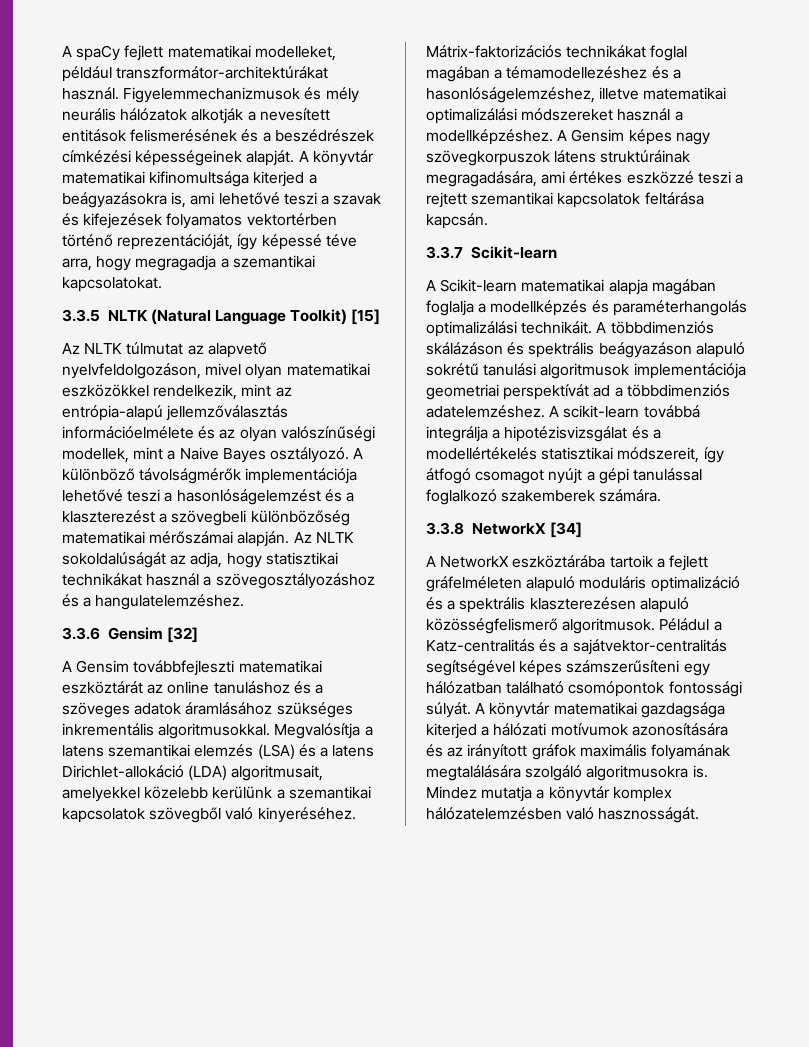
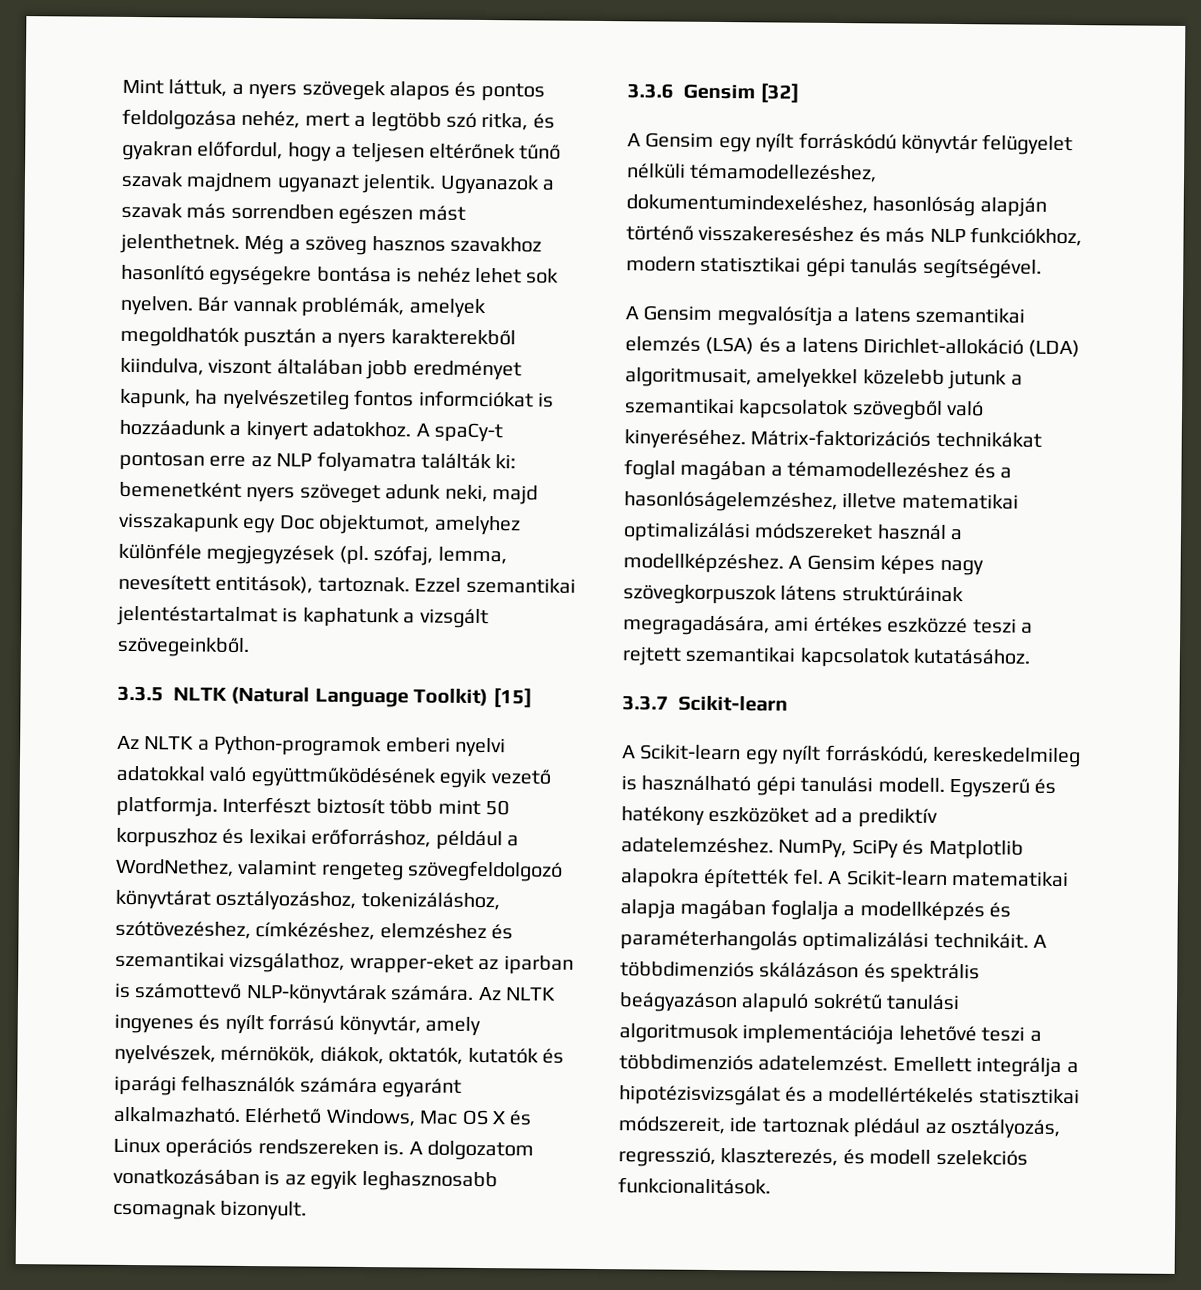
- A spaCy fejlett matematikai modelleket, például transzformátor-architektúrákat használ. Figyelemmechanizmusok és mély neurális hálózatok alkotják a nevesített entitások felismerésének és a beszédrészek címkézési képességeinek alapját. A könyvtár matematikai kifinomultsága kiterjed a beágyazásokra is, ami lehetővé teszi a szavak és kifejezések folyamatos vektortérben történő reprezentációját, így képessé téve arra, hogy megragadja a szemantikai kapcsolatokat.
+ Mint láttuk, a nyers szövegek alapos és pontos feldolgozása nehéz, mert a legtöbb szó ritka, és gyakran előfordul, hogy a teljesen eltérőnek tűnő szavak majdnem ugyanazt jelentik. Ugyanazok a szavak más sorrendben egészen mást jelenthetnek. Még a szöveg hasznos szavakhoz hasonlító egységekre bontása is nehéz lehet sok nyelven. Bár vannak problémák, amelyek megoldhatók pusztán a nyers karakterekből kiindulva, viszont általában jobb eredményet kapunk, ha nyelvészetileg fontos informciókat is hozzáadunk a kinyert adatokhoz. A spaCy-t pontosan erre az NLP folyamatra találták ki: bemenetként nyers szöveget adunk neki, majd visszakapunk egy Doc objektumot, amelyhez különféle megjegyzések (pl. szófaj, lemma, nevesített entitások), tartoznak. Ezzel szemantikai jelentéstartalmat is kaphatunk a vizsgált szövegeinkből.
- Az NLTK túlmutat az alapvető nyelvfeldolgozáson, mivel olyan matematikai eszközökkel rendelkezik, mint az entrópia-alapú jellemzőválasztás információelmélete és az olyan valószínűségi modellek, mint a Naive Bayes osztályozó. A különböző távolságmérők implementációja lehetővé teszi a hasonlóságelemzést és a klaszterezést a szövegbeli különbözőség matematikai mérőszámai alapján. Az NLTK sokoldalúságát az adja, hogy statisztikai technikákat használ a szövegosztályozáshoz és a hangulatelemzéshez.
+ Az NLTK a Python-programok emberi nyelvi adatokkal való együttműködésének egyik vezető platformja. Interfészt biztosít több mint 50 korpuszhoz és lexikai erőforráshoz, például a WordNethez, valamint rengeteg szövegfeldolgozó könyvtárat osztályozáshoz, tokenizáláshoz, szótövezéshez, címkézéshez, elemzéshez és szemantikai vizsgálathoz, wrapper-eket az iparban is számottevő NLP-könyvtárak számára. Az NLTK ingyenes és nyílt forrású könyvtár, amely nyelvészek, mérnökök, diákok, oktatók, kutatók és iparági felhasználók számára egyaránt alkalmazható. Elérhető Windows, Mac OS X és Linux operációs rendszereken is. A dolgozatom vonatkozásában is az egyik leghasznosabb csomagnak bizonyult.
- A Gensim továbbfejleszti matematikai eszköztárát az online tanuláshoz és a szöveges adatok áramlásához szükséges inkrementális algoritmusokkal. Megvalósítja a latens szemantikai elemzés (LSA) és a latens Dirichlet-allokáció (LDA) algoritmusait, amelyekkel közelebb kerülünk a szemantikai kapcsolatok szövegből való kinyeréséhez.
+ A Gensim egy nyílt forráskódú könyvtár felügyelet nélküli témamodellezéshez, dokumentumindexeléshez, hasonlóság alapján történő visszakereséshez és más NLP funkciókhoz, modern statisztikai gépi tanulás segítségével.
+ A Gensim megvalósítja a latens szemantikai elemzés (LSA) és a latens Dirichlet-allokáció (LDA) algoritmusait, amelyekkel közelebb jutunk a szemantikai kapcsolatok szövegből való kinyeréséhez.
- A Gensim képes nagy szövegkorpuszok látens struktúráinak megragadására, ami értékes eszközzé teszi a rejtett szemantikai kapcsolatok feltárása kapcsán.
+ A Gensim képes nagy szövegkorpuszok látens struktúráinak megragadására, ami értékes eszközzé teszi a rejtett szemantikai kapcsolatok kutatásához.
- A Scikit-learn matematikai alapja magában foglalja a modellképzés és paraméterhangolás optimalizálási technikáit.
+ A Scikit-learn egy nyílt forráskódú, kereskedelmileg is használható gépi tanulási modell. Egyszerű és hatékony eszközöket ad a prediktív adatelemzéshez. NumPy, SciPy és Matplotlib alapokra építették fel. A Scikit-learn matematikai alapja magában foglalja a modellképzés és paraméterhangolás optimalizálási technikáit.
- A többdimenziós skálázáson és spektrális beágyazáson alapuló sokrétű tanulási algoritmusok implementációja geometriai perspektívát ad a többdimenziós adatelemzéshez. A scikit-learn továbbá integrálja a hipotézisvizsgálat és a modellértékelés statisztikai módszereit, így átfogó csomagot nyújt a gépi tanulással foglalkozó szakemberek számára.
- 3.3.8 NetworkX [34]
- A NetworkX eszköztárába tartoik a fejlett gráfelméleten alapuló moduláris optimalizáció és a spektrális klaszterezésen alapuló közösségfelismerő algoritmusok. Péládul a Katz-centralitás és a sajátvektor-centralitás segítségével képes számszerűsíteni egy hálózatban található csomópontok fontossági súlyát. A könyvtár matematikai gazdagsága kiterjed a hálózati motívumok azonosítására és az irányított gráfok maximális folyamának megtalálására szolgáló algoritmusokra is. Mindez mutatja a könyvtár komplex hálózatelemzésben való hasznosságát.
+ A többdimenziós skálázáson és spektrális beágyazáson alapuló sokrétű tanulási algoritmusok implementációja lehetővé teszi a többdimenziós adatelemzést. Emellett integrálja a hipotézisvizsgálat és a modellértékelés statisztikai módszereit, ide tartoznak plédául az osztályozás, regresszió, klaszterezés, és modell szelekciós funkcionalitások.

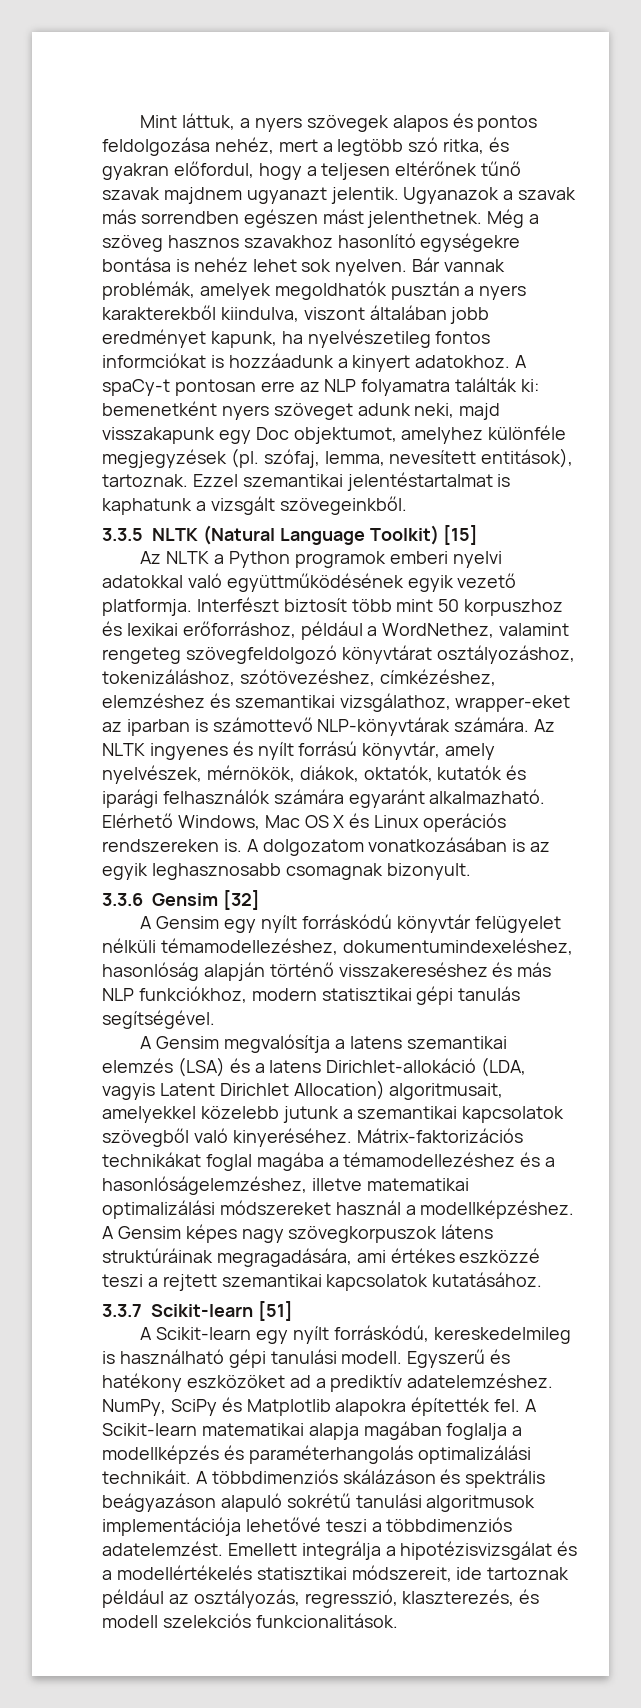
- Az NLTK a Python-programok emberi nyelvi adatokkal való együttműködésének egyik vezető platformja.
+ Az NLTK a Python programok emberi nyelvi adatokkal való együttműködésének egyik vezető platformja.
- A Gensim megvalósítja a latens szemantikai elemzés (LSA) és a latens Dirichlet-allokáció (LDA) algoritmusait, amelyekkel közelebb jutunk a szemantikai kapcsolatok szövegből való kinyeréséhez.
+ A Gensim megvalósítja a latens szemantikai elemzés (LSA) és a latens Dirichlet-allokáció (LDA, vagyis Latent Dirichlet Allocation) algoritmusait, amelyekkel közelebb jutunk a szemantikai kapcsolatok szövegből való kinyeréséhez.
- Mátrix-faktorizációs technikákat foglal magában a témamodellezéshez és a hasonlóságelemzéshez, illetve matematikai optimalizálási módszereket használ a modellképzéshez.
+ Mátrix-faktorizációs technikákat foglal magába a témamodellezéshez és a hasonlóságelemzéshez, illetve matematikai optimalizálási módszereket használ a modellképzéshez.
- 3.3.7 Scikit-learn
+ 3.3.7 Scikit-learn [51]
- Emellett integrálja a hipotézisvizsgálat és a modellértékelés statisztikai módszereit, ide tartoznak plédául az osztályozás, regresszió, klaszterezés, és modell szelekciós funkcionalitások.
+ Emellett integrálja a hipotézisvizsgálat és a modellértékelés statisztikai módszereit, ide tartoznak például az osztályozás, regresszió, klaszterezés, és modell szelekciós funkcionalitások.

